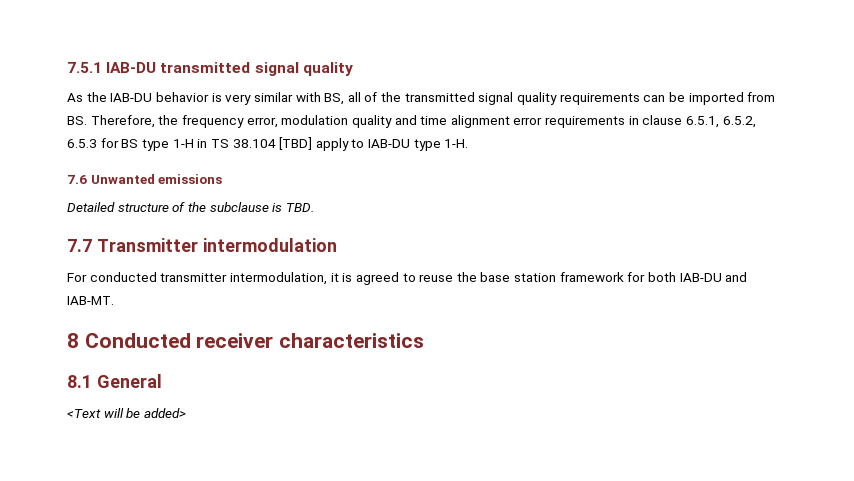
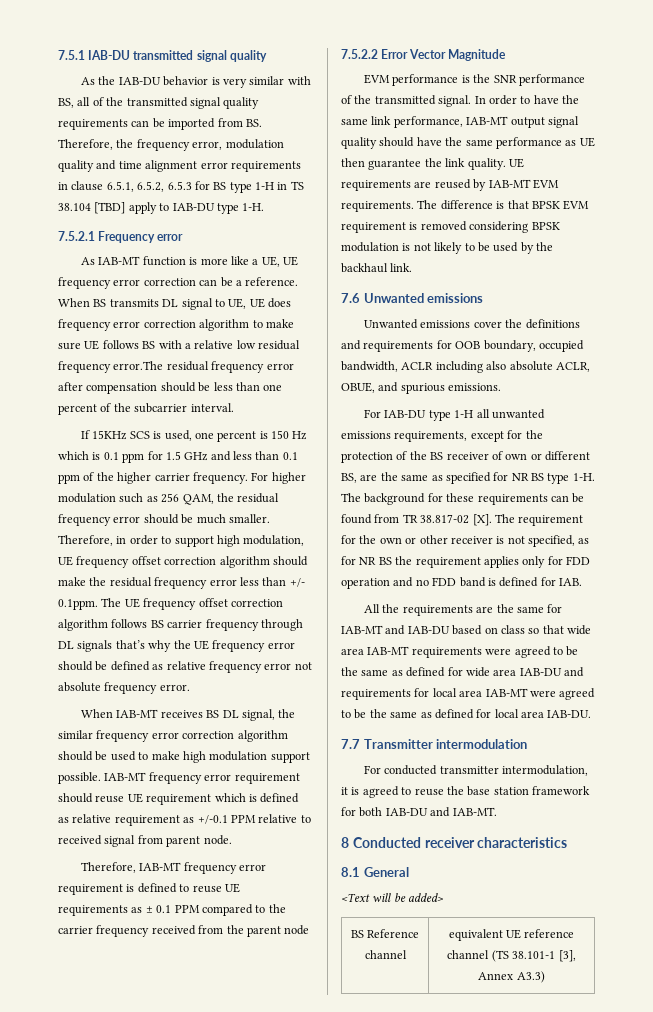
+ 7.5.2.1 Frequency error
+ As IAB-MT function is more like a UE, UE frequency error correction can be a reference. When BS transmits DL signal to UE, UE does frequency error correction algorithm to make sure UE follows BS with a relative low residual frequency error.The residual frequency error after compensation should be less than one percent of the subcarrier interval.
+ If 15KHz SCS is used, one percent is 150 Hz which is 0.1 ppm for 1.5 GHz and less than 0.1 ppm of the higher carrier frequency. For higher modulation such as 256 QAM, the residual frequency error should be much smaller. Therefore, in order to support high modulation, UE frequency offset correction algorithm should make the residual frequency error less than +/- 0.1ppm. The UE frequency offset correction algorithm follows BS carrier frequency through DL signals that’s why the UE frequency error should be defined as relative frequency error not absolute frequency error.
+ When IAB-MT receives BS DL signal, the similar frequency error correction algorithm should be used to make high modulation support possible. IAB-MT frequency error requirement should reuse UE requirement which is defined as relative requirement as +/-0.1 PPM relative to received signal from parent node.
+ Therefore, IAB-MT frequency error requirement is defined to reuse UE requirements as ± 0.1 PPM compared to the carrier frequency received from the parent node
+ 7.5.2.2 Error Vector Magnitude
+ EVM performance is the SNR performance of the transmitted signal. In order to have the same link performance, IAB-MT output signal quality should have the same performance as UE then guarantee the link quality. UE requirements are reused by IAB-MT EVM requirements. The difference is that BPSK EVM requirement is removed considering BPSK modulation is not likely to be used by the backhaul link.
  7.6 Unwanted emissions
- Detailed structure of the subclause is TBD.
+ Unwanted emissions cover the definitions and requirements for OOB boundary, occupied bandwidth, ACLR including also absolute ACLR, OBUE, and spurious emissions.
+ For IAB-DU type 1-H all unwanted emissions requirements, except for the protection of the BS receiver of own or different BS, are the same as specified for NR BS type 1-H. The background for these requirements can be found from TR 38.817-02 [X]. The requirement for the own or other receiver is not specified, as for NR BS the requirement applies only for FDD operation and no FDD band is defined for IAB.
+ All the requirements are the same for IAB-MT and IAB-DU based on class so that wide area IAB-MT requirements were agreed to be the same as defined for wide area IAB-DU and requirements for local area IAB-MT were agreed to be the same as defined for local area IAB-DU.
+ BS Reference channel | equivalent UE reference channel (TS 38.101-1 [3], Annex A3.3)

